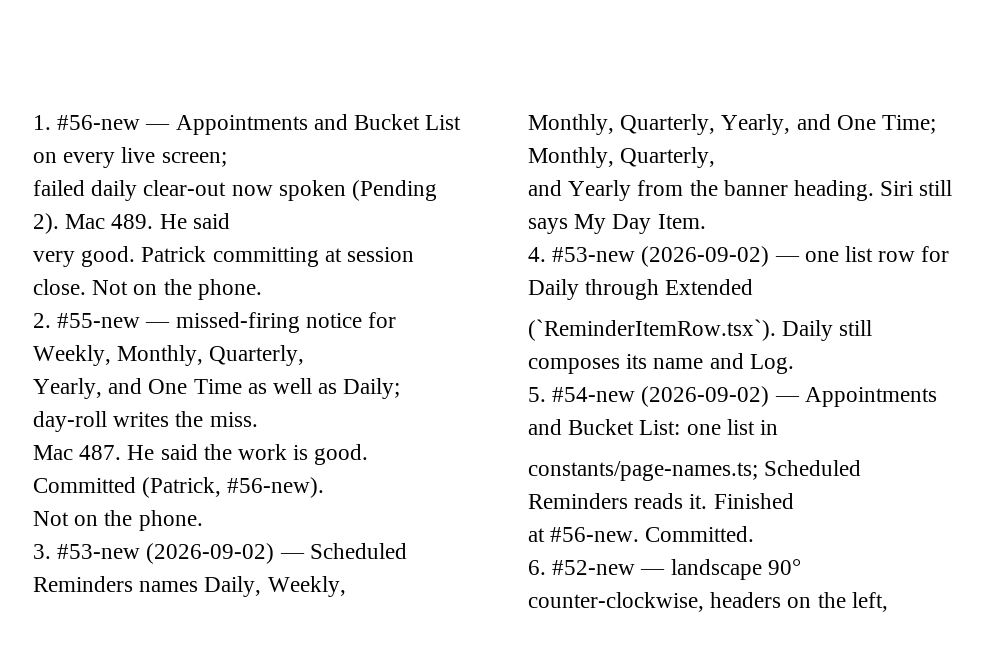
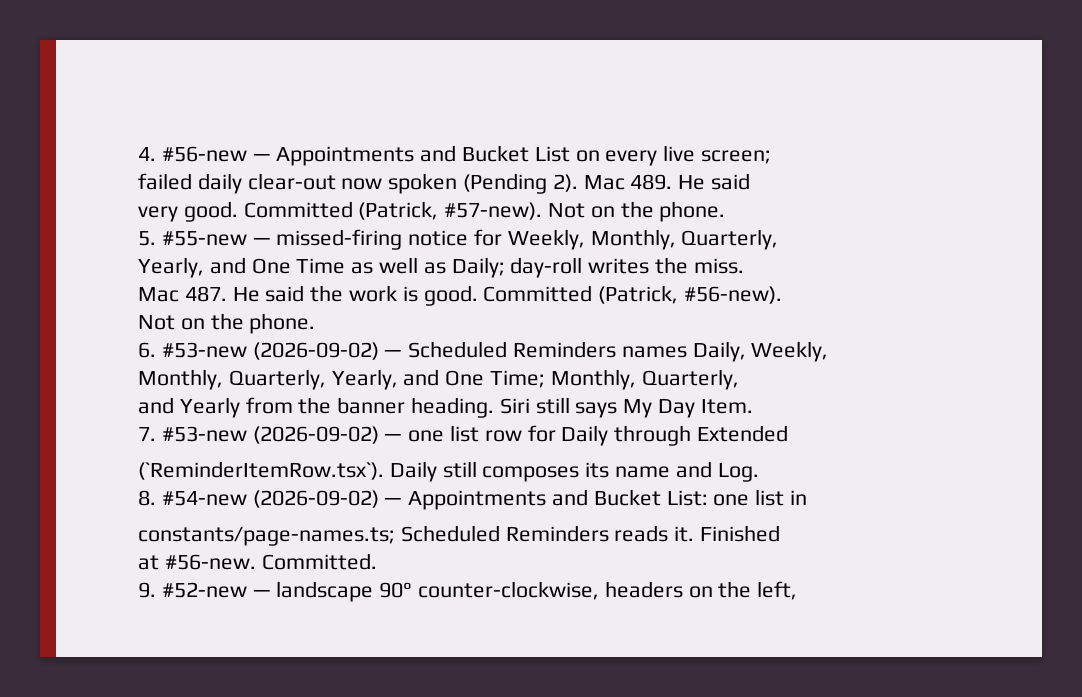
- 1. #56-new — Appointments and Bucket List on every live screen;
+ 4. #56-new — Appointments and Bucket List on every live screen;
- Patrick committing at session close. Not on the phone.
- 2. #55-new — missed-firing notice for Weekly, Monthly, Quarterly,
+ Committed (Patrick, #57-new). Not on the phone.
+ 5. #55-new — missed-firing notice for Weekly, Monthly, Quarterly,
- 3. #53-new (2026-09-02) — Scheduled Reminders names Daily, Weekly,
+ 6. #53-new (2026-09-02) — Scheduled Reminders names Daily, Weekly,
- 4. #53-new (2026-09-02) — one list row for Daily through Extended
+ 7. #53-new (2026-09-02) — one list row for Daily through Extended
- 5. #54-new (2026-09-02) — Appointments and Bucket List: one list in
+ 8. #54-new (2026-09-02) — Appointments and Bucket List: one list in
- 6. #52-new — landscape 90° counter-clockwise, headers on the left,
+ 9. #52-new — landscape 90° counter-clockwise, headers on the left,

